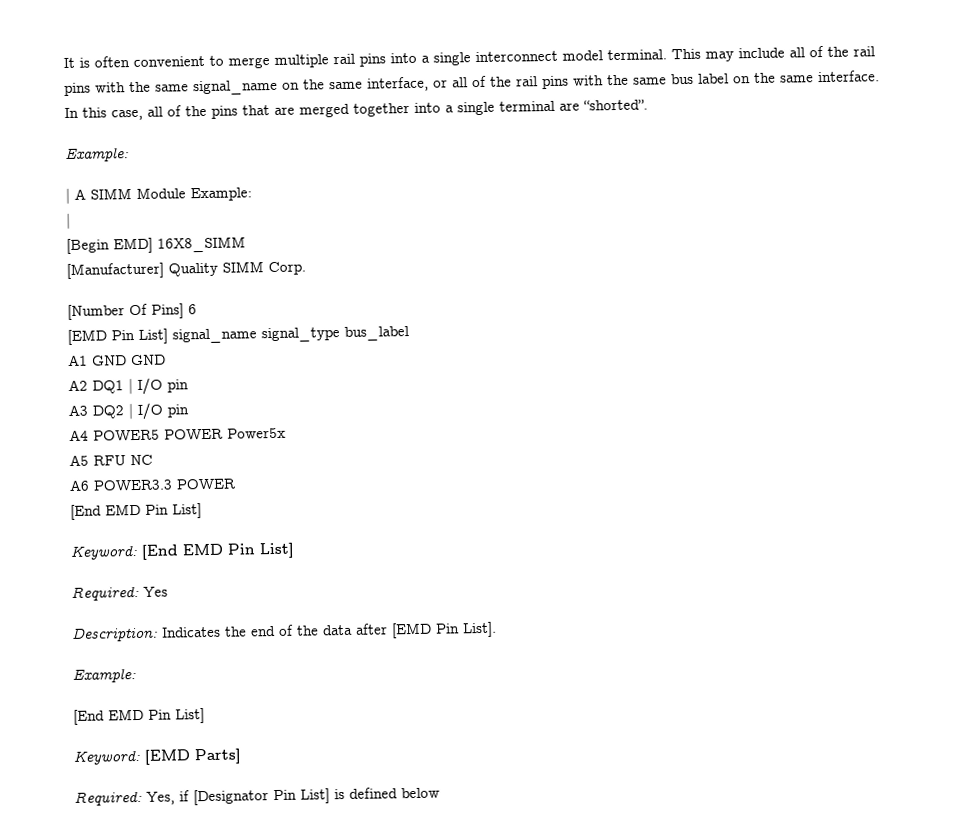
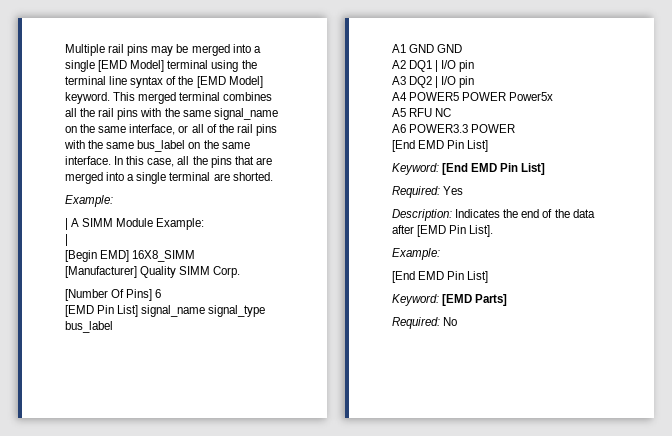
- It is often convenient to merge multiple rail pins into a single interconnect model terminal. This may include all of the rail pins with the same signal_name on the same interface, or all of the rail pins with the same bus label on the same interface.
+ Multiple rail pins may be merged into a single [EMD Model] terminal using the terminal line syntax of the [EMD Model] keyword. This merged terminal combines all the rail pins with the same signal_name on the same interface, or all of the rail pins with the same bus_label on the same interface.
- In this case, all of the pins that are merged together into a single terminal are “shorted”.
+ In this case, all the pins that are merged into a single terminal are shorted.
- Required: Yes, if [Designator Pin List] is defined below
+ Required: No

